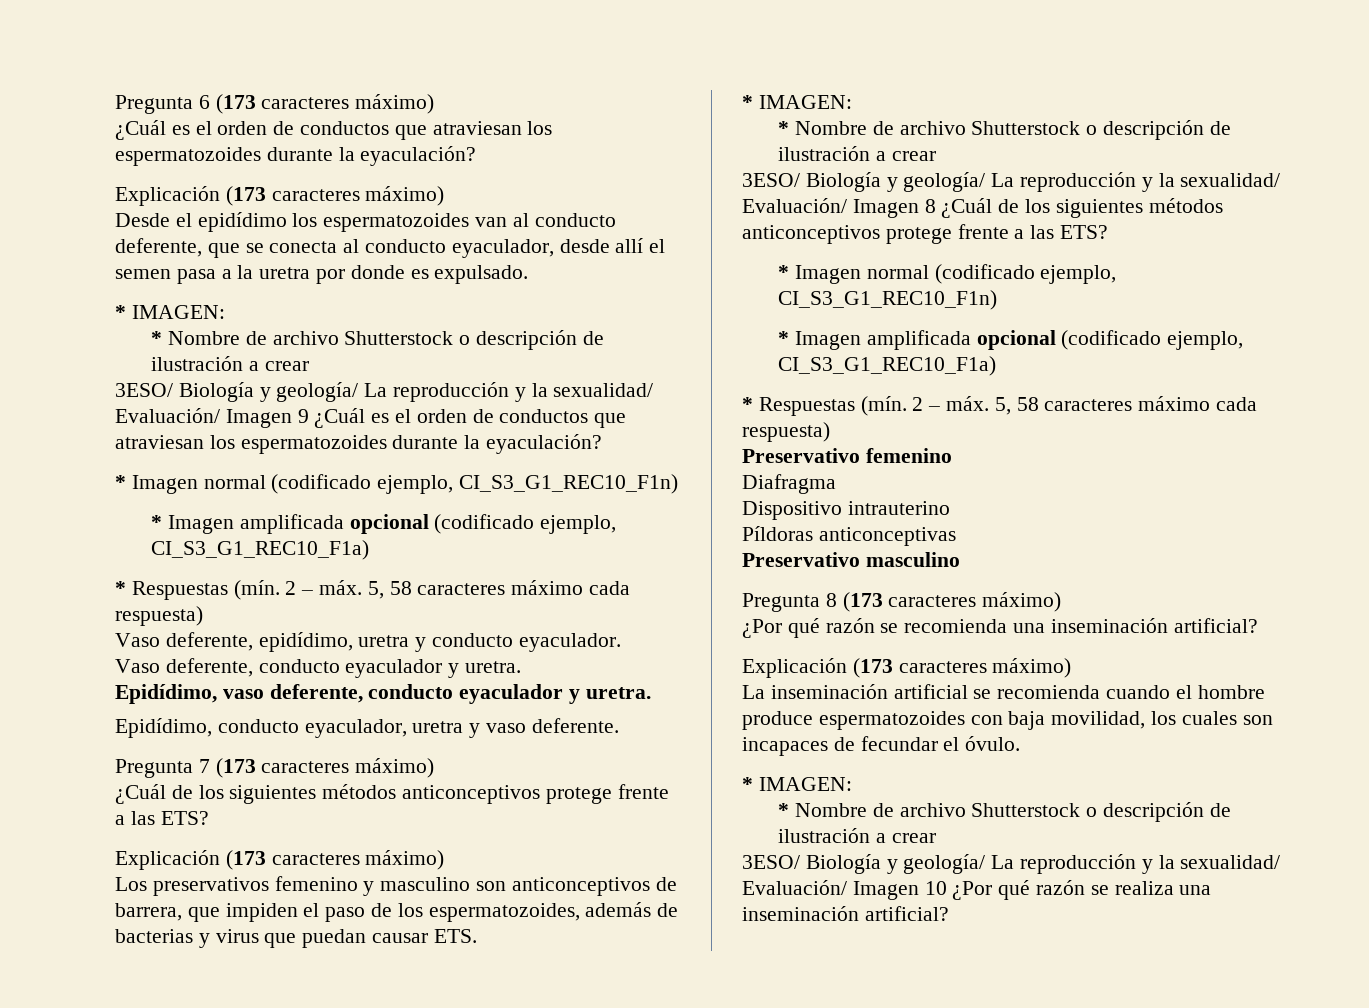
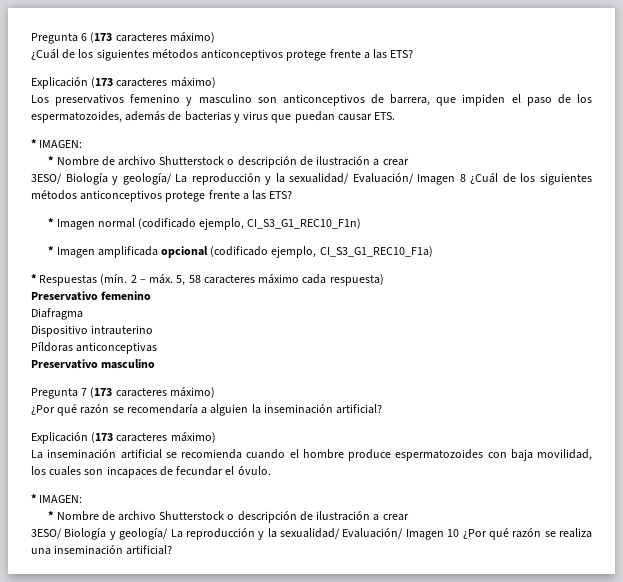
  Pregunta 6 (173 caracteres máximo)
- ¿Cuál es el orden de conductos que atraviesan los espermatozoides durante la eyaculación?
- Explicación (173 caracteres máximo)
- Desde el epidídimo los espermatozoides van al conducto deferente, que se conecta al conducto eyaculador, desde allí el semen pasa a la uretra por donde es expulsado.
- * IMAGEN:
- * Nombre de archivo Shutterstock o descripción de ilustración a crear
- 3ESO/ Biología y geología/ La reproducción y la sexualidad/ Evaluación/ Imagen 9 ¿Cuál es el orden de conductos que atraviesan los espermatozoides durante la eyaculación?
- * Imagen normal (codificado ejemplo, CI_S3_G1_REC10_F1n)
- * Imagen amplificada opcional (codificado ejemplo, CI_S3_G1_REC10_F1a)
- * Respuestas (mín. 2 – máx. 5, 58 caracteres máximo cada respuesta)
- Vaso deferente, epidídimo, uretra y conducto eyaculador.
- Vaso deferente, conducto eyaculador y uretra.
- Epidídimo, vaso deferente, conducto eyaculador y uretra.
- Epidídimo, conducto eyaculador, uretra y vaso deferente.
- Pregunta 7 (173 caracteres máximo)
- Pregunta 8 (173 caracteres máximo)
+ Pregunta 7 (173 caracteres máximo)
- ¿Por qué razón se recomienda una inseminación artificial?
+ ¿Por qué razón se recomendaría a alguien la inseminación artificial?

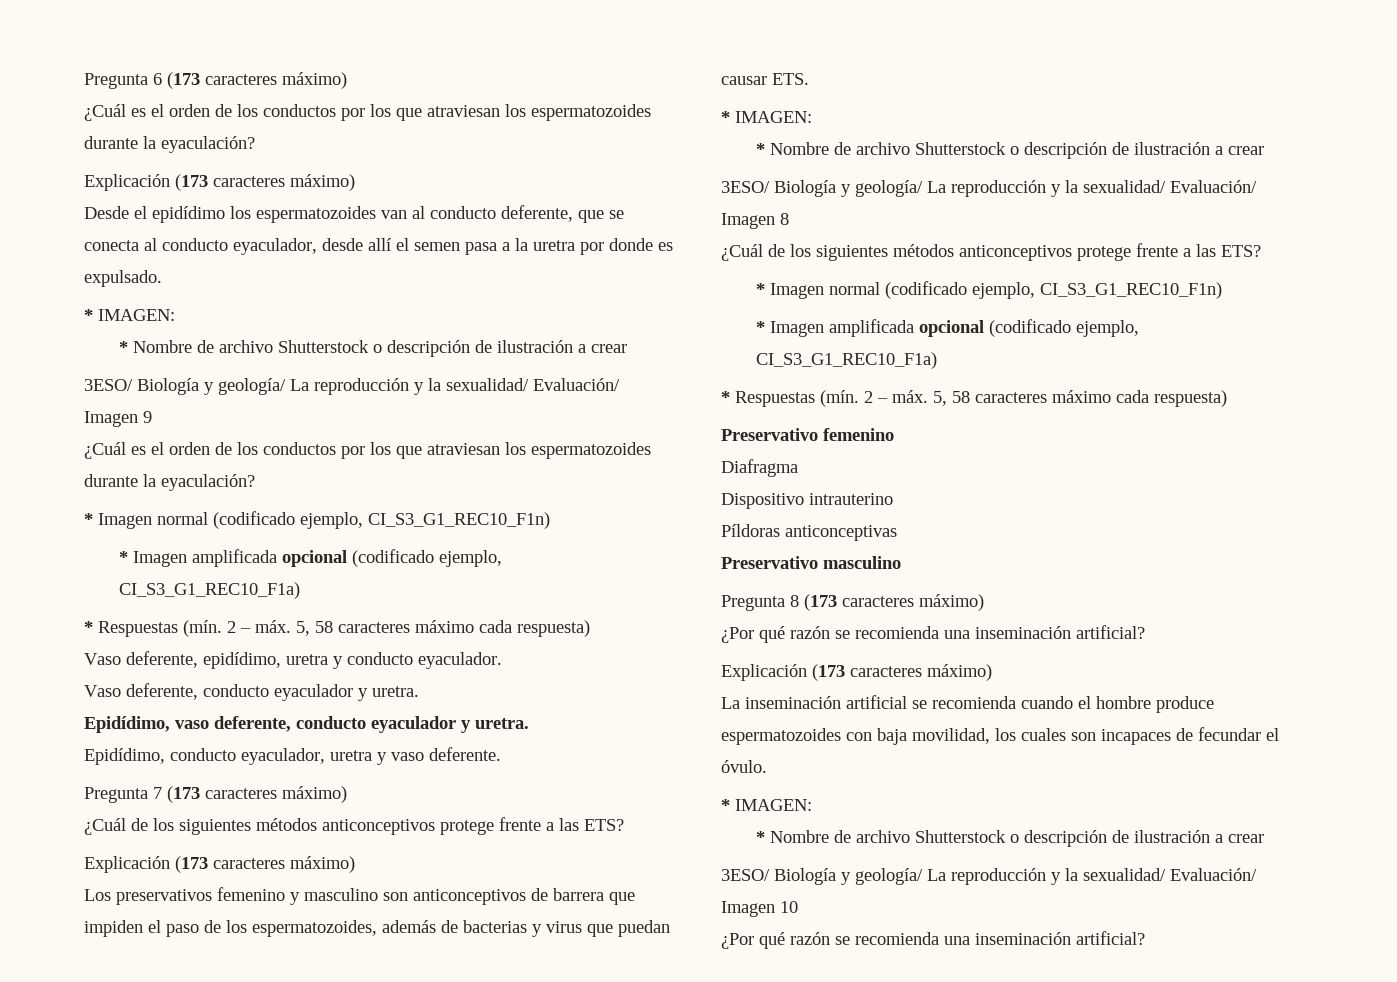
  Pregunta 6 (173 caracteres máximo)
+ ¿Cuál es el orden de los conductos por los que atraviesan los espermatozoides durante la eyaculación?
+ Explicación (173 caracteres máximo)
+ Desde el epidídimo los espermatozoides van al conducto deferente, que se conecta al conducto eyaculador, desde allí el semen pasa a la uretra por donde es expulsado.
+ * IMAGEN:
+ * Nombre de archivo Shutterstock o descripción de ilustración a crear
+ 3ESO/ Biología y geología/ La reproducción y la sexualidad/ Evaluación/ Imagen 9
+ ¿Cuál es el orden de los conductos por los que atraviesan los espermatozoides durante la eyaculación?
+ * Imagen normal (codificado ejemplo, CI_S3_G1_REC10_F1n)
+ * Imagen amplificada opcional (codificado ejemplo, CI_S3_G1_REC10_F1a)
+ * Respuestas (mín. 2 – máx. 5, 58 caracteres máximo cada respuesta)
+ Vaso deferente, epidídimo, uretra y conducto eyaculador.
+ Vaso deferente, conducto eyaculador y uretra.
+ Epidídimo, vaso deferente, conducto eyaculador y uretra.
+ Epidídimo, conducto eyaculador, uretra y vaso deferente.
+ Pregunta 7 (173 caracteres máximo)
- Los preservativos femenino y masculino son anticonceptivos de barrera, que impiden el paso de los espermatozoides, además de bacterias y virus que puedan causar ETS.
+ Los preservativos femenino y masculino son anticonceptivos de barrera que impiden el paso de los espermatozoides, además de bacterias y virus que puedan causar ETS.
- 3ESO/ Biología y geología/ La reproducción y la sexualidad/ Evaluación/ Imagen 8 ¿Cuál de los siguientes métodos anticonceptivos protege frente a las ETS?
+ 3ESO/ Biología y geología/ La reproducción y la sexualidad/ Evaluación/ Imagen 8
+ ¿Cuál de los siguientes métodos anticonceptivos protege frente a las ETS?
- Pregunta 7 (173 caracteres máximo)
- ¿Por qué razón se recomendaría a alguien la inseminación artificial?
+ Pregunta 8 (173 caracteres máximo)
+ ¿Por qué razón se recomienda una inseminación artificial?
- 3ESO/ Biología y geología/ La reproducción y la sexualidad/ Evaluación/ Imagen 10 ¿Por qué razón se realiza una inseminación artificial?
+ 3ESO/ Biología y geología/ La reproducción y la sexualidad/ Evaluación/ Imagen 10
+ ¿Por qué razón se recomienda una inseminación artificial?

